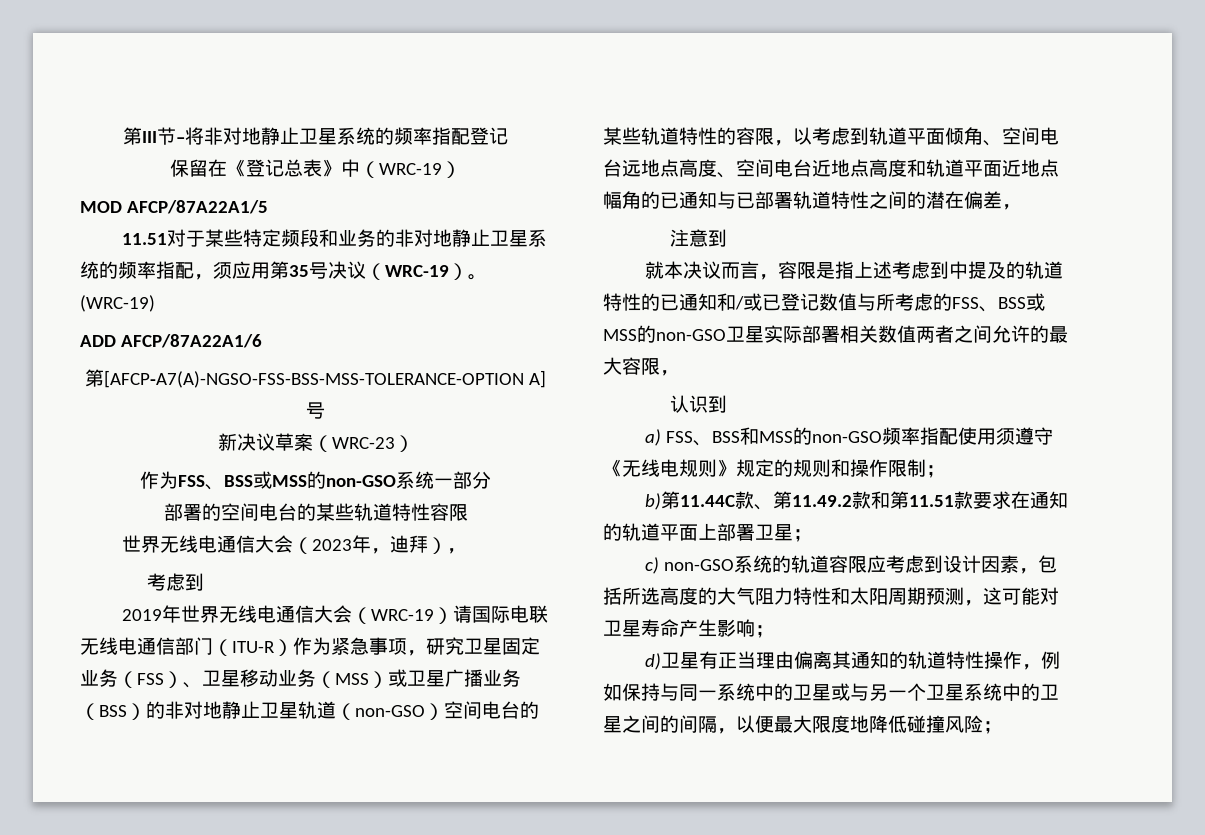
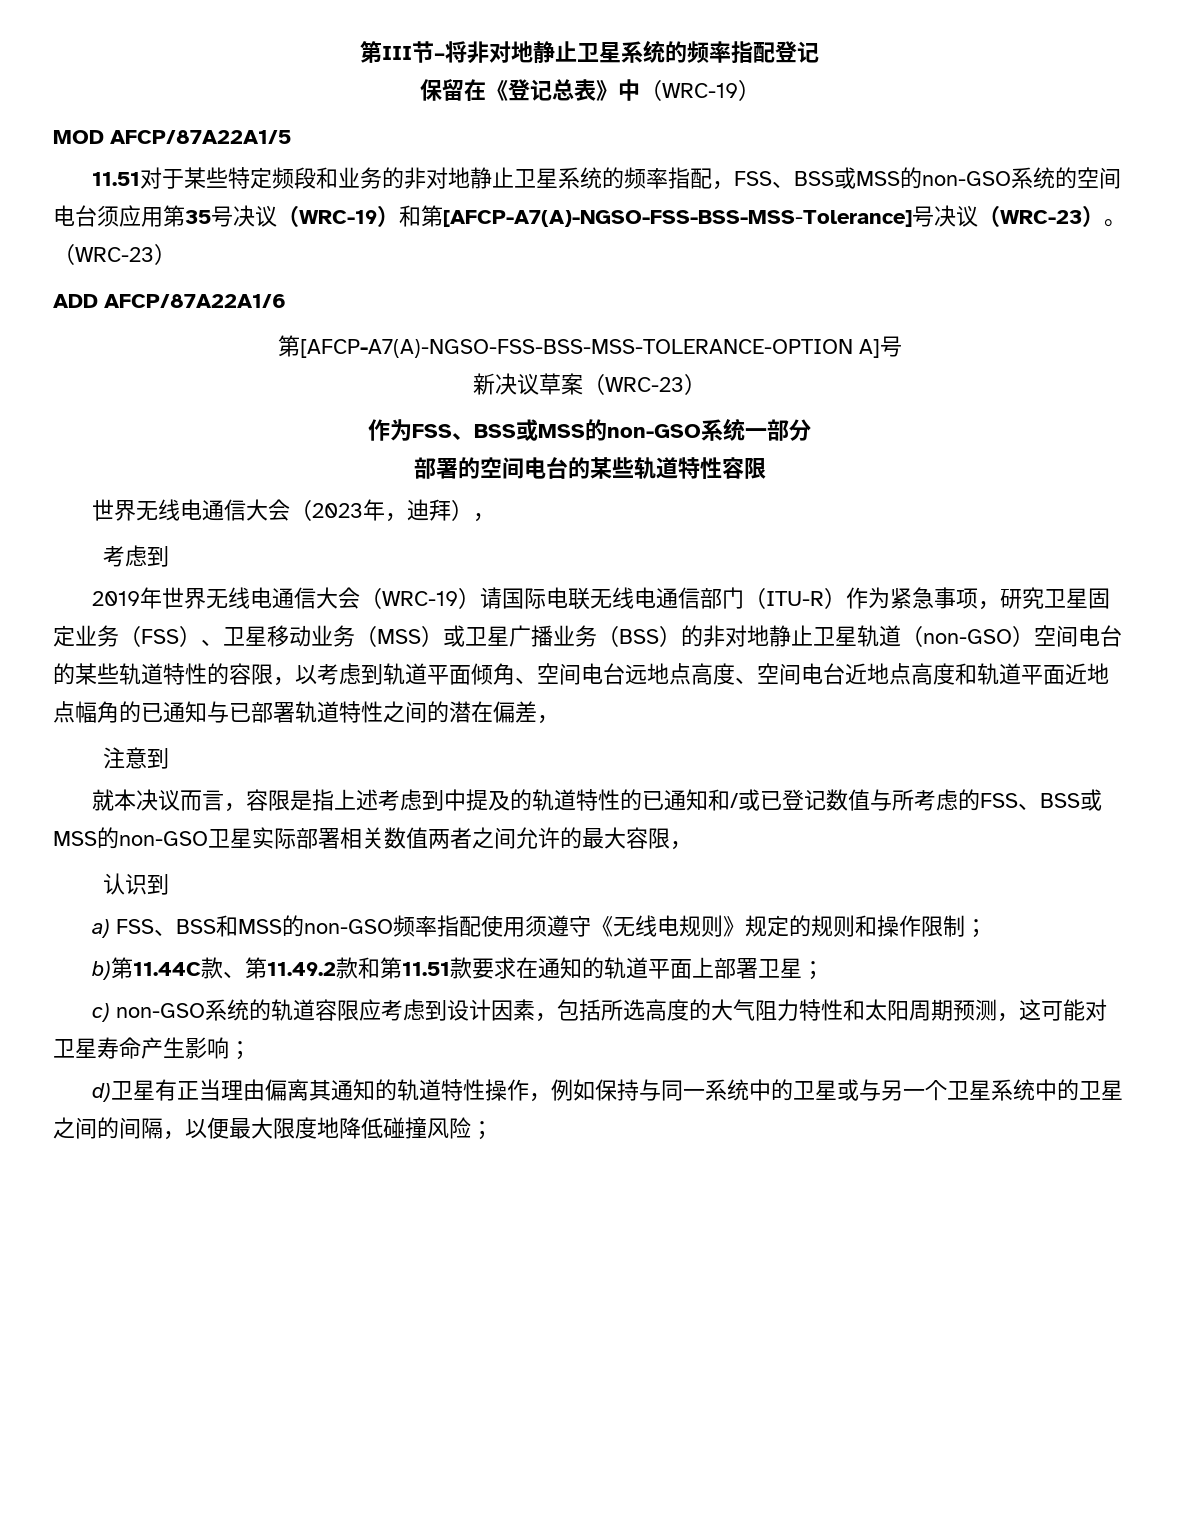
- 11.51对于某些特定频段和业务的非对地静止卫星系统的频率指配，须应用第35号决议（WRC-19）。(WRC-19)
+ 11.51对于某些特定频段和业务的非对地静止卫星系统的频率指配，FSS、BSS或MSS的non-GSO系统的空间电台须应用第35号决议（WRC-19）和第[AFCP-A7(A)-NGSO-FSS-BSS-MSS-Tolerance]号决议（WRC-23）。（WRC-23）

